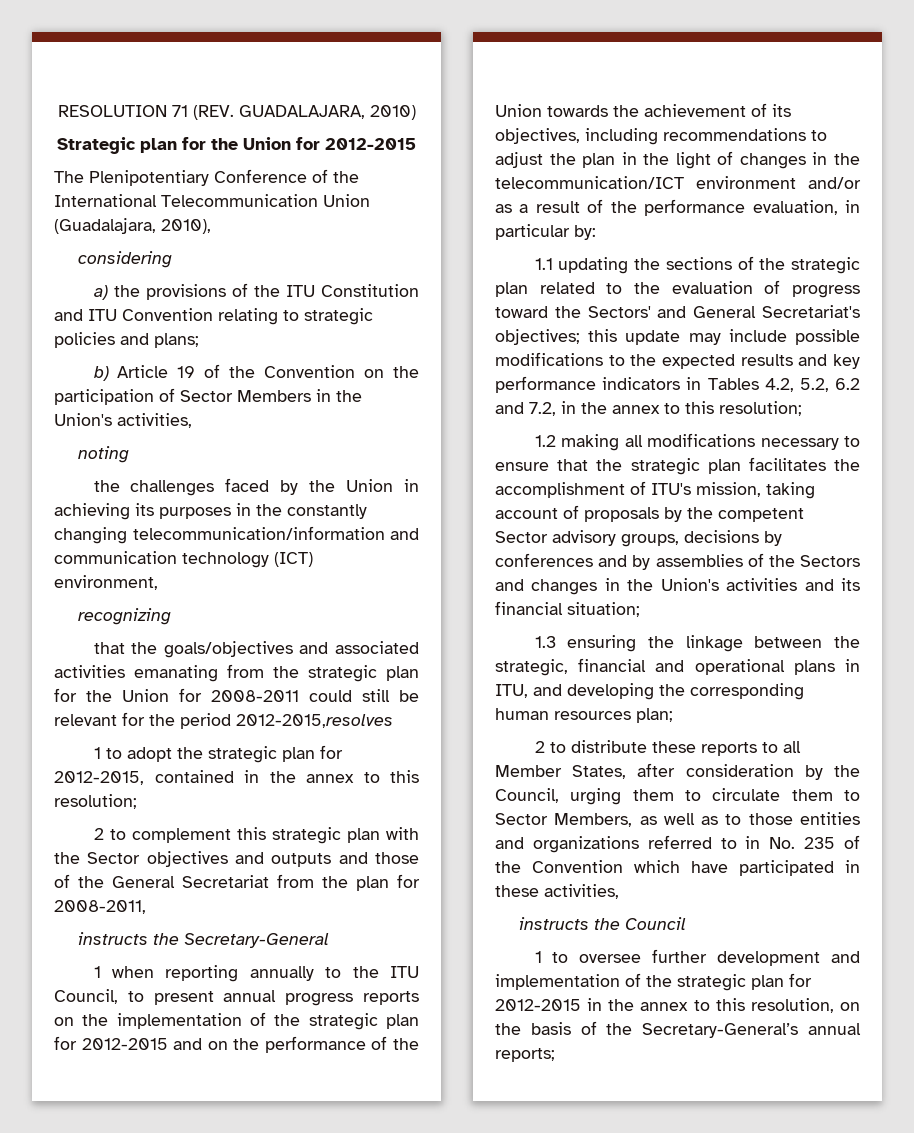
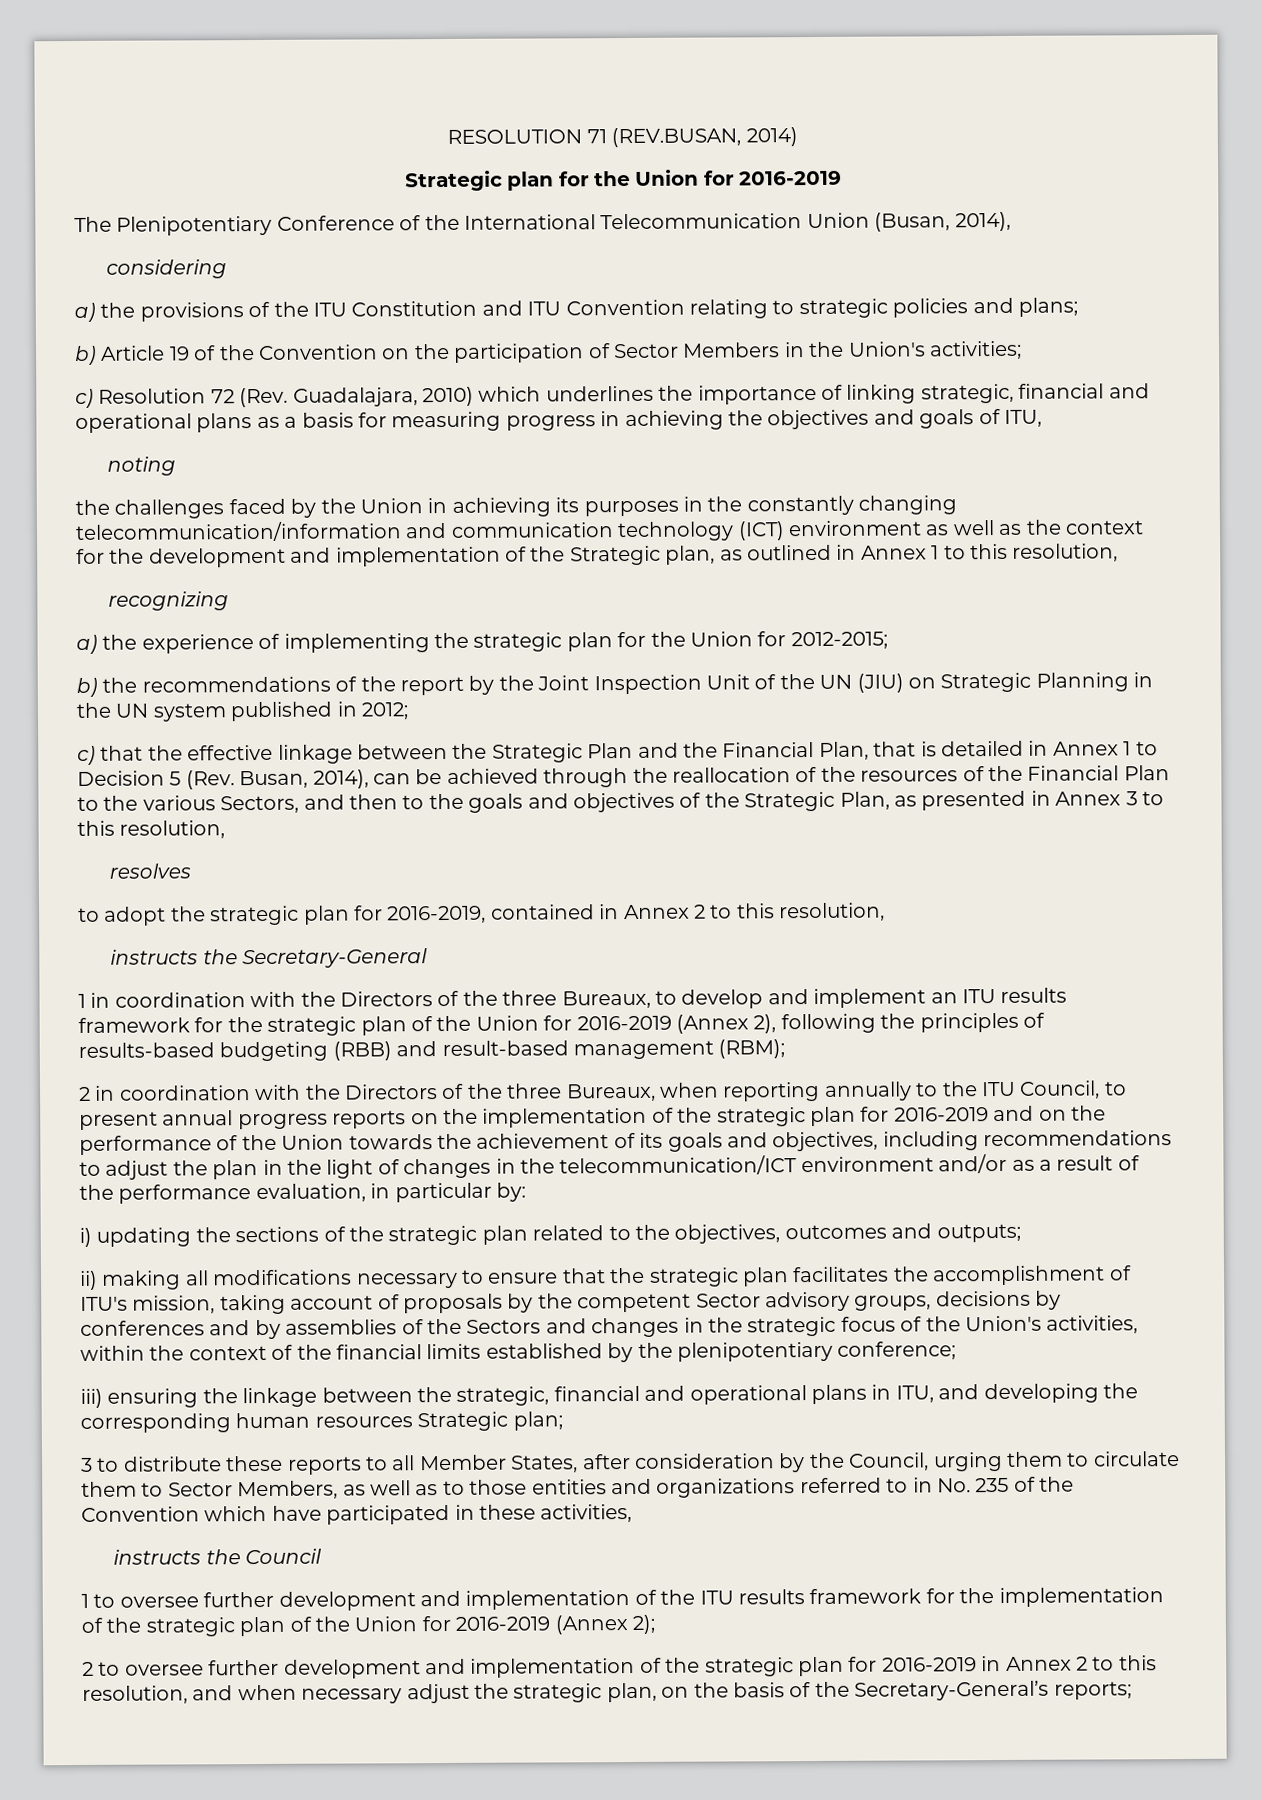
- RESOLUTION 71 (REV. GUADALAJARA, 2010)
+ RESOLUTION 71 (REV.BUSAN, 2014)
- Strategic plan for the Union for 2012-2015
+ Strategic plan for the Union for 2016-2019
- The Plenipotentiary Conference of the International Telecommunication Union (Guadalajara, 2010),
+ The Plenipotentiary Conference of the International Telecommunication Union (Busan, 2014),
- b) Article 19 of the Convention on the participation of Sector Members in the Union's activities,
+ b) Article 19 of the Convention on the participation of Sector Members in the Union's activities;
+ c) Resolution 72 (Rev. Guadalajara, 2010) which underlines the importance of linking strategic, financial and operational plans as a basis for measuring progress in achieving the objectives and goals of ITU,
- the challenges faced by the Union in achieving its purposes in the constantly changing telecommunication/information and communication technology (ICT) environment,
+ the challenges faced by the Union in achieving its purposes in the constantly changing telecommunication/information and communication technology (ICT) environment as well as the context for the development and implementation of the Strategic plan, as outlined in Annex 1 to this resolution,
  recognizing
- that the goals/objectives and associated activities emanating from the strategic plan for the Union for 2008-2011 could still be relevant for the period 2012-2015,resolves
- 1 to adopt the strategic plan for 2012-2015, contained in the annex to this resolution;
- 2 to complement this strategic plan with the Sector objectives and outputs and those of the General Secretariat from the plan for 2008-2011,
+ a) the experience of implementing the strategic plan for the Union for 2012-2015;
+ b) the recommendations of the report by the Joint Inspection Unit of the UN (JIU) on Strategic Planning in the UN system published in 2012;
+ c) that the effective linkage between the Strategic Plan and the Financial Plan, that is detailed in Annex 1 to Decision 5 (Rev. Busan, 2014), can be achieved through the reallocation of the resources of the Financial Plan to the various Sectors, and then to the goals and objectives of the Strategic Plan, as presented in Annex 3 to this resolution,
+ resolves
+ to adopt the strategic plan for 2016-2019, contained in Annex 2 to this resolution,
  instructs the Secretary-General
- 1 when reporting annually to the ITU Council, to present annual progress reports on the implementation of the strategic plan for 2012-2015 and on the performance of the Union towards the achievement of its objectives, including recommendations to adjust the plan in the light of changes in the telecommunication/ICT environment and/or as a result of the performance evaluation, in particular by:
+ 1 in coordination with the Directors of the three Bureaux, to develop and implement an ITU results framework for the strategic plan of the Union for 2016-2019 (Annex 2), following the principles of results-based budgeting (RBB) and result-based management (RBM);
+ 2 in coordination with the Directors of the three Bureaux, when reporting annually to the ITU Council, to present annual progress reports on the implementation of the strategic plan for 2016-2019 and on the performance of the Union towards the achievement of its goals and objectives, including recommendations to adjust the plan in the light of changes in the telecommunication/ICT environment and/or as a result of the performance evaluation, in particular by:
- 1.1 updating the sections of the strategic plan related to the evaluation of progress toward the Sectors' and General Secretariat's objectives; this update may include possible modifications to the expected results and key performance indicators in Tables 4.2, 5.2, 6.2 and 7.2, in the annex to this resolution;
- 1.2 making all modifications necessary to ensure that the strategic plan facilitates the accomplishment of ITU's mission, taking account of proposals by the competent Sector advisory groups, decisions by conferences and by assemblies of the Sectors and changes in the Union's activities and its financial situation;
- 1.3 ensuring the linkage between the strategic, financial and operational plans in ITU, and developing the corresponding human resources plan;
+ i) updating the sections of the strategic plan related to the objectives, outcomes and outputs;
+ ii) making all modifications necessary to ensure that the strategic plan facilitates the accomplishment of ITU's mission, taking account of proposals by the competent Sector advisory groups, decisions by conferences and by assemblies of the Sectors and changes in the strategic focus of the Union's activities, within the context of the financial limits established by the plenipotentiary conference;
+ iii) ensuring the linkage between the strategic, financial and operational plans in ITU, and developing the corresponding human resources Strategic plan;
- 2 to distribute these reports to all Member States, after consideration by the Council, urging them to circulate them to Sector Members, as well as to those entities and organizations referred to in No. 235 of the Convention which have participated in these activities,
+ 3 to distribute these reports to all Member States, after consideration by the Council, urging them to circulate them to Sector Members, as well as to those entities and organizations referred to in No. 235 of the Convention which have participated in these activities,
- 1 to oversee further development and implementation of the strategic plan for 2012-2015 in the annex to this resolution, on the basis of the Secretary-General’s annual reports;
+ 1 to oversee further development and implementation of the ITU results framework for the implementation of the strategic plan of the Union for 2016-2019 (Annex 2);
+ 2 to oversee further development and implementation of the strategic plan for 2016-2019 in Annex 2 to this resolution, and when necessary adjust the strategic plan, on the basis of the Secretary-General’s reports;

